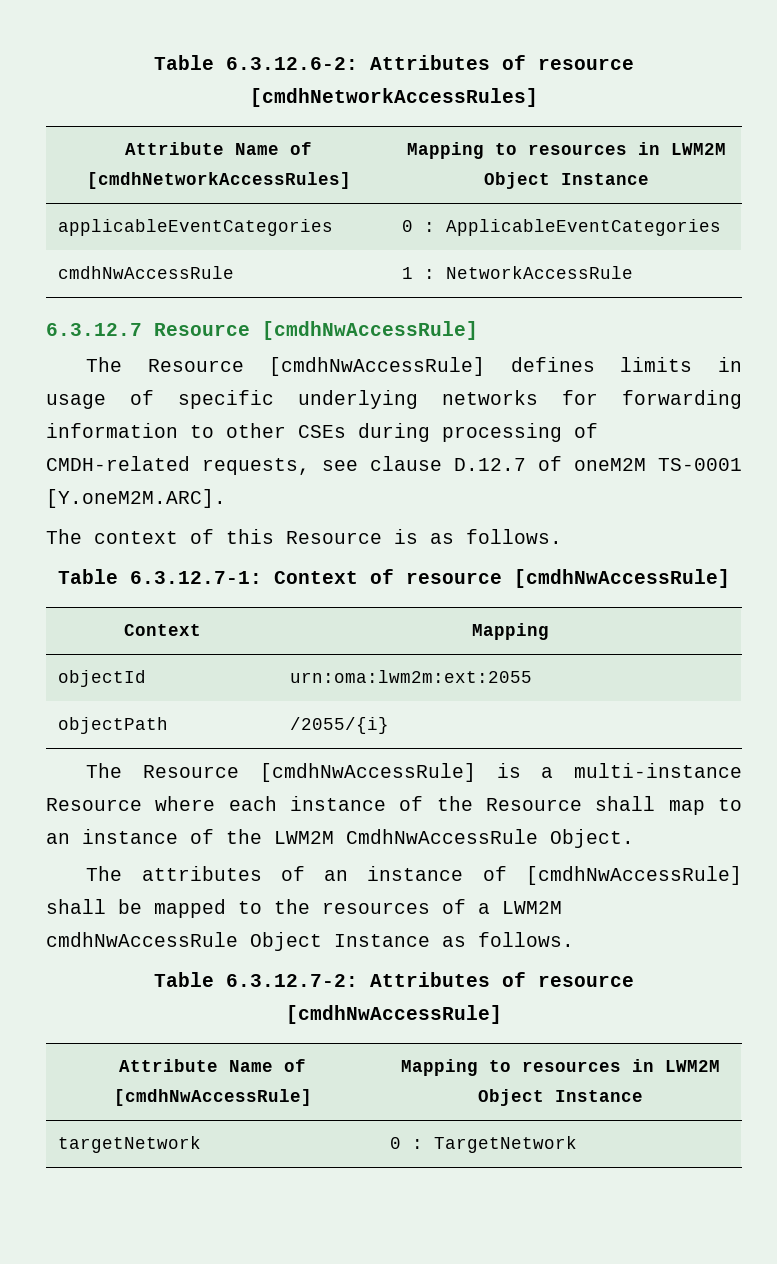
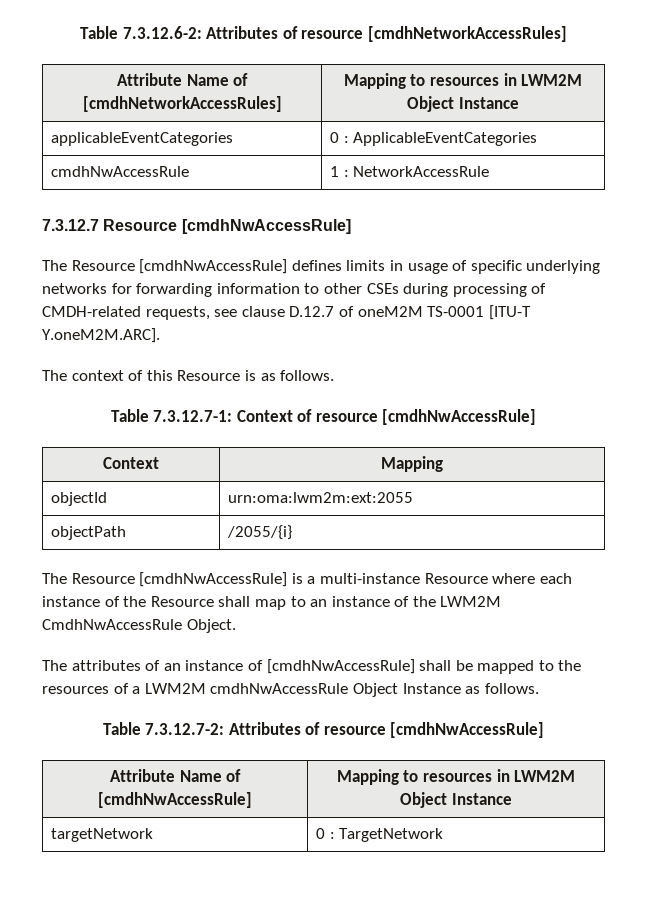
- Table 6.3.12.6-2: Attributes of resource [cmdhNetworkAccessRules]
+ Table 7.3.12.6-2: Attributes of resource [cmdhNetworkAccessRules]
- 6.3.12.7 Resource [cmdhNwAccessRule]
+ 7.3.12.7 Resource [cmdhNwAccessRule]
- The Resource [cmdhNwAccessRule] defines limits in usage of specific underlying networks for forwarding information to other CSEs during processing of CMDH-related requests, see clause D.12.7 of oneM2M TS-0001 [Y.oneM2M.ARC].
+ The Resource [cmdhNwAccessRule] defines limits in usage of specific underlying networks for forwarding information to other CSEs during processing of CMDH-related requests, see clause D.12.7 of oneM2M TS-0001 [ITU-T Y.oneM2M.ARC].
- Table 6.3.12.7-1: Context of resource [cmdhNwAccessRule]
+ Table 7.3.12.7-1: Context of resource [cmdhNwAccessRule]
- Table 6.3.12.7-2: Attributes of resource [cmdhNwAccessRule]
+ Table 7.3.12.7-2: Attributes of resource [cmdhNwAccessRule]

